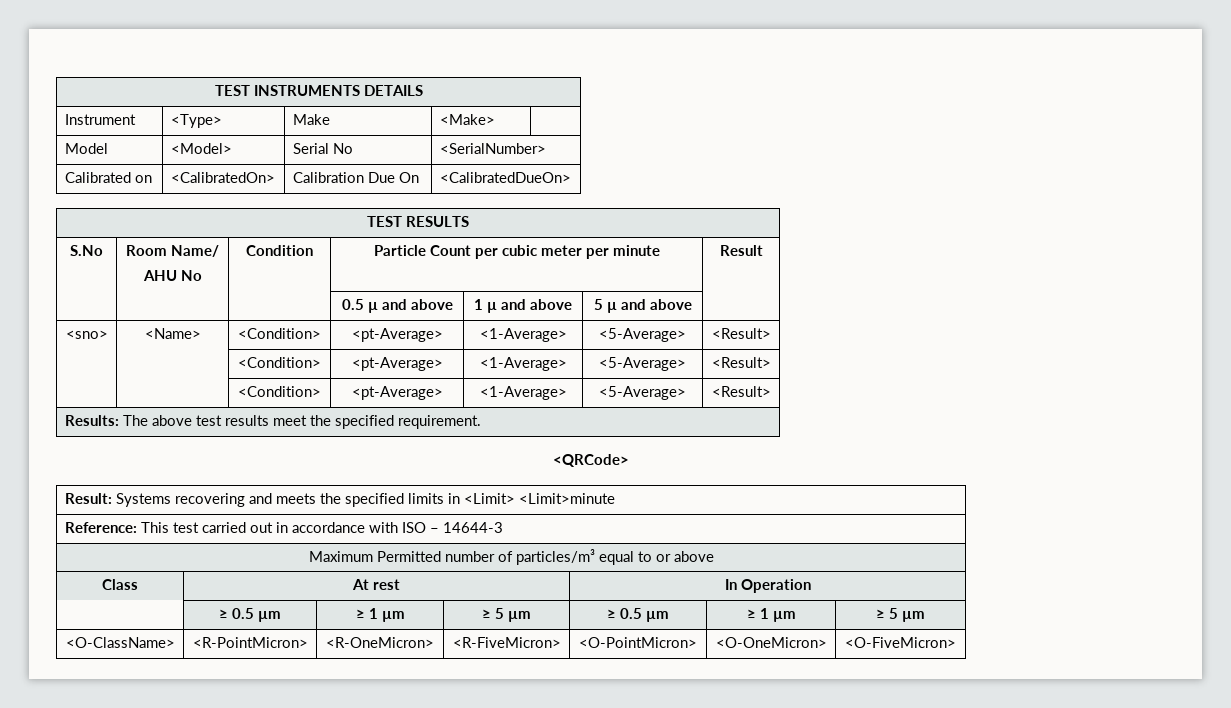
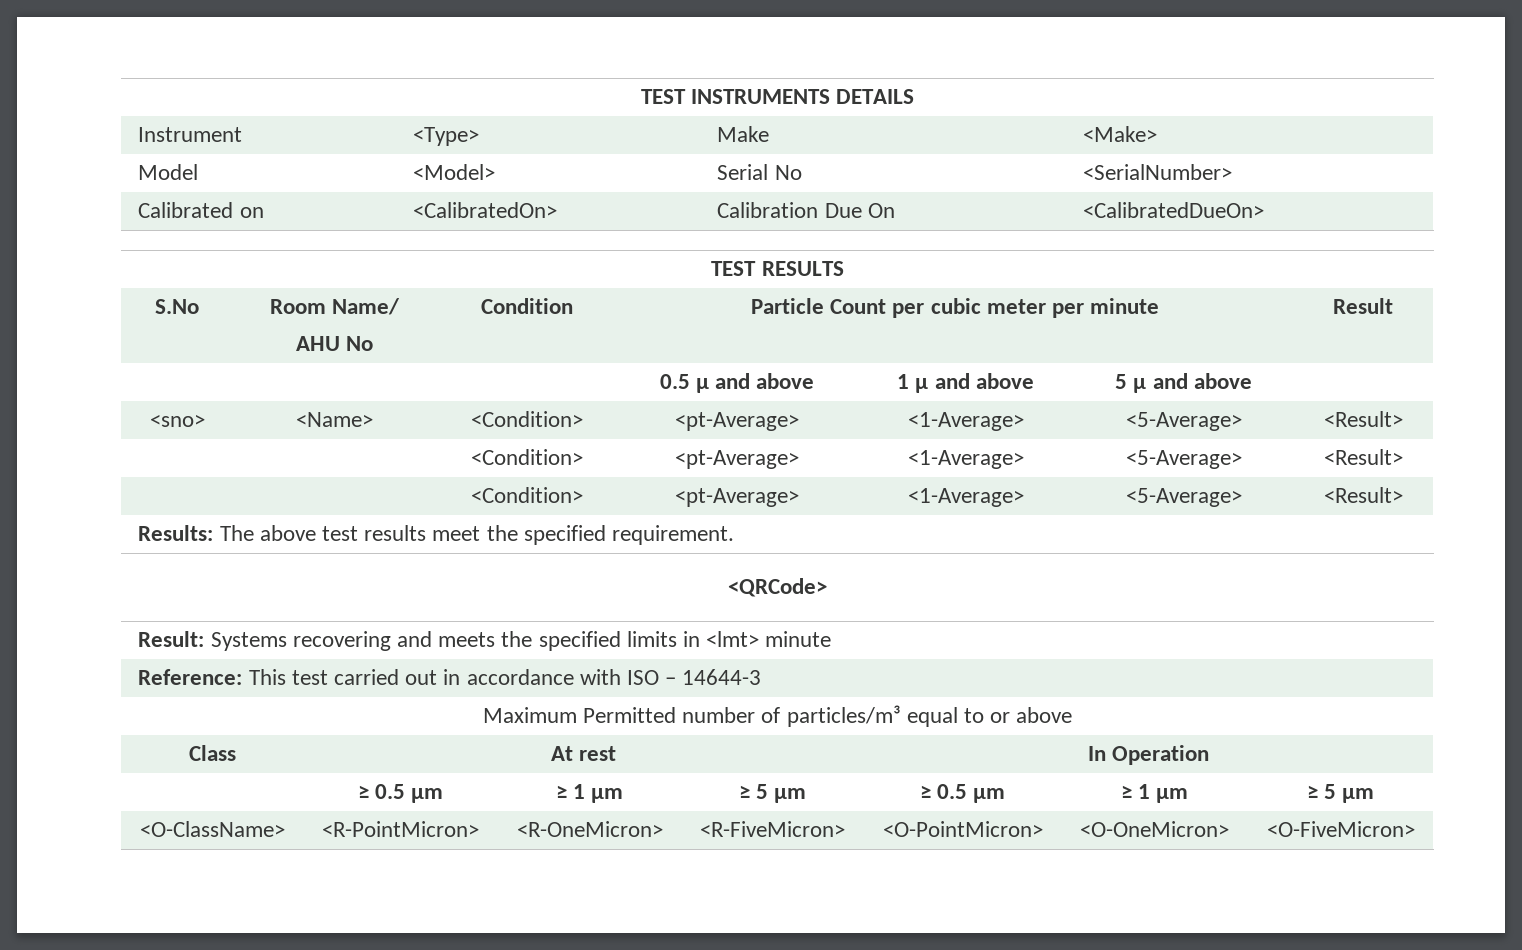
- Result: Systems recovering and meets the specified limits in <Limit> <Limit>minute
+ Result: Systems recovering and meets the specified limits in <lmt> minute

